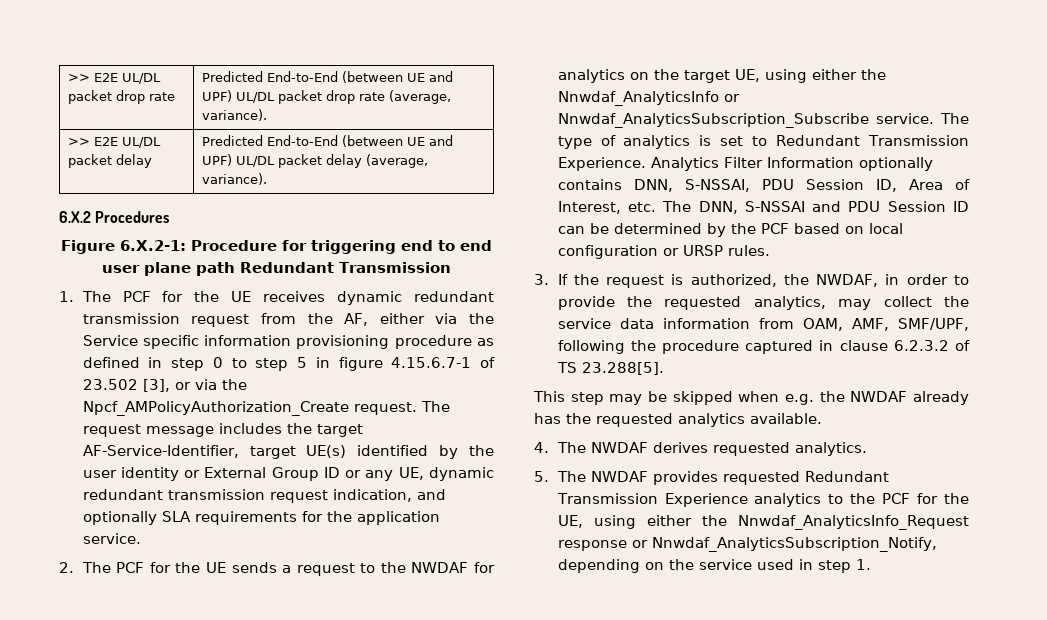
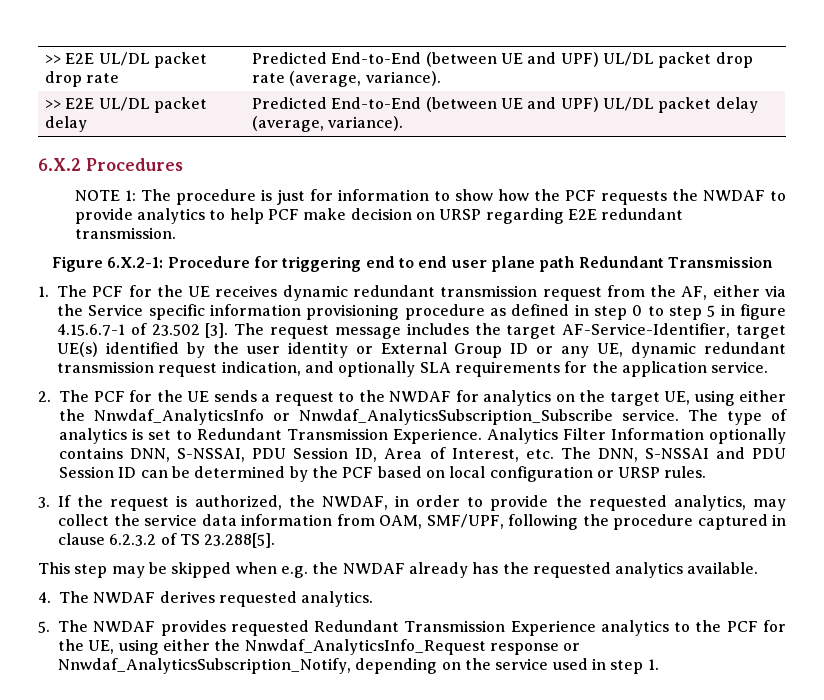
+ NOTE 1: The procedure is just for information to show how the PCF requests the NWDAF to provide analytics to help PCF make decision on URSP regarding E2E redundant transmission.
- 1. The PCF for the UE receives dynamic redundant transmission request from the AF, either via the Service specific information provisioning procedure as defined in step 0 to step 5 in figure 4.15.6.7-1 of 23.502 [3], or via the Npcf_AMPolicyAuthorization_Create request.
+ 1. The PCF for the UE receives dynamic redundant transmission request from the AF, either via the Service specific information provisioning procedure as defined in step 0 to step 5 in figure 4.15.6.7-1 of 23.502 [3].
- 3. If the request is authorized, the NWDAF, in order to provide the requested analytics, may collect the service data information from OAM, AMF, SMF/UPF, following the procedure captured in clause 6.2.3.2 of TS 23.288[5].
+ 3. If the request is authorized, the NWDAF, in order to provide the requested analytics, may collect the service data information from OAM, SMF/UPF, following the procedure captured in clause 6.2.3.2 of TS 23.288[5].

